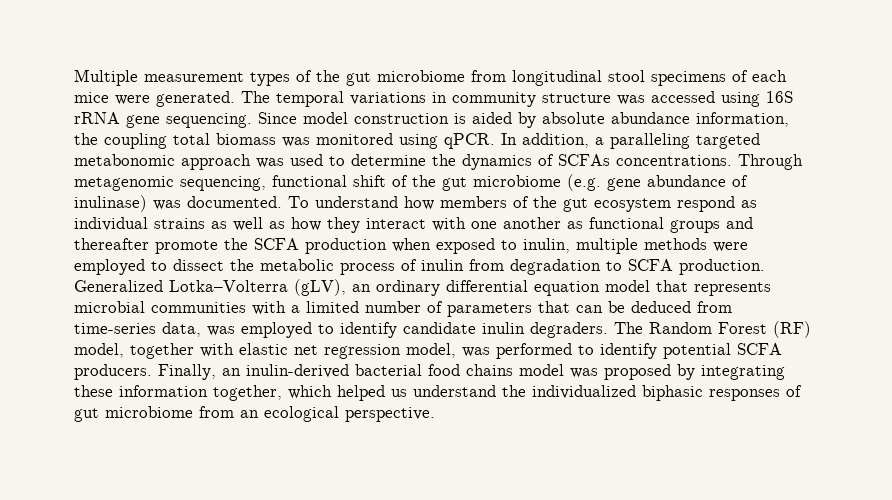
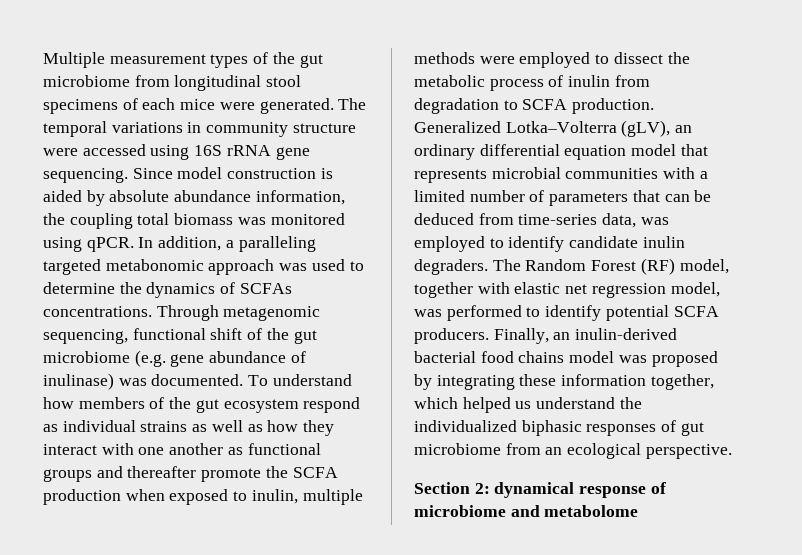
- The temporal variations in community structure was accessed using 16S rRNA gene sequencing.
+ The temporal variations in community structure were accessed using 16S rRNA gene sequencing.
+ Section 2: dynamical response of microbiome and metabolome

